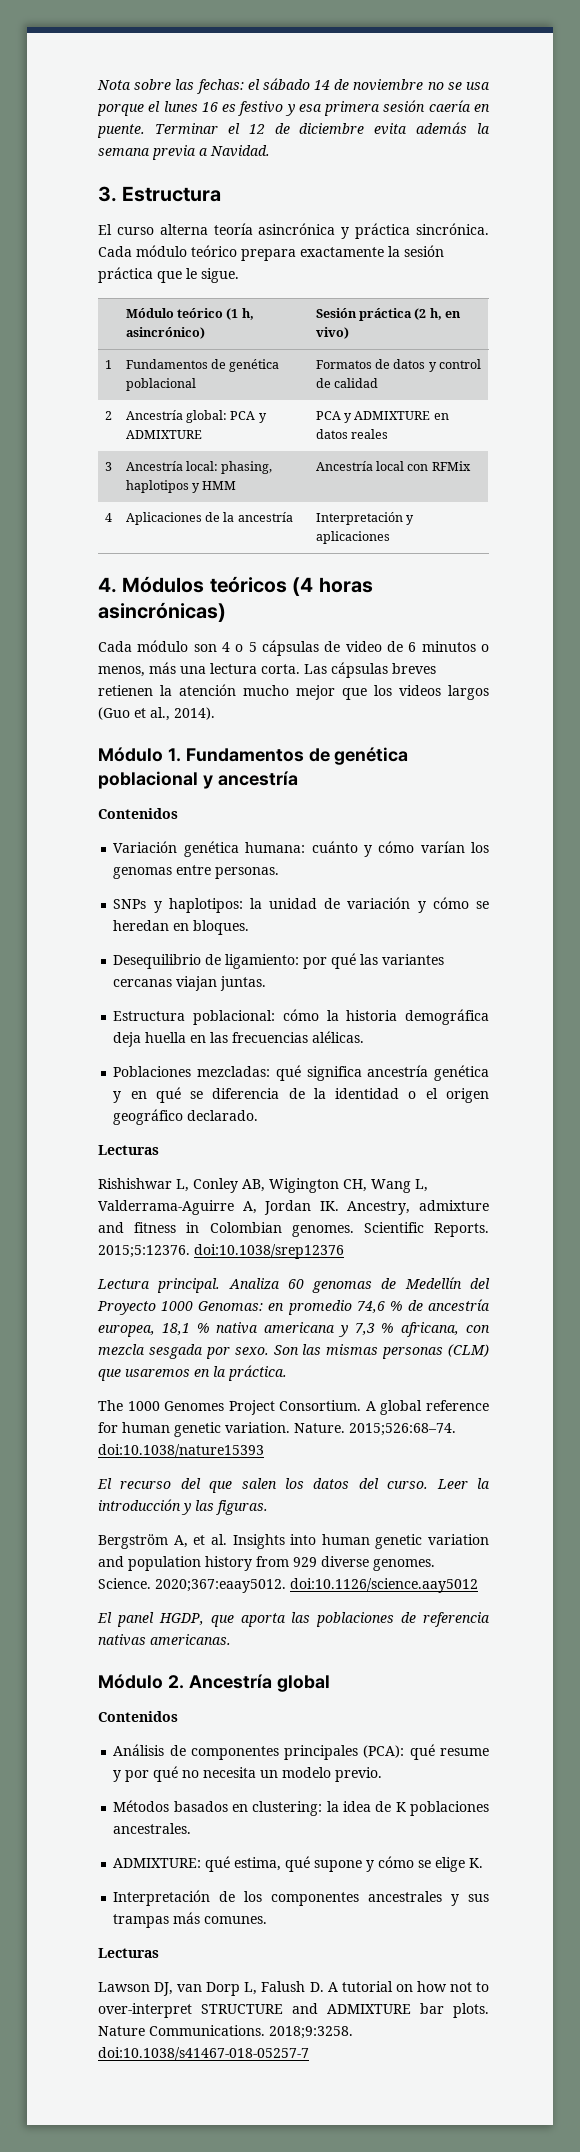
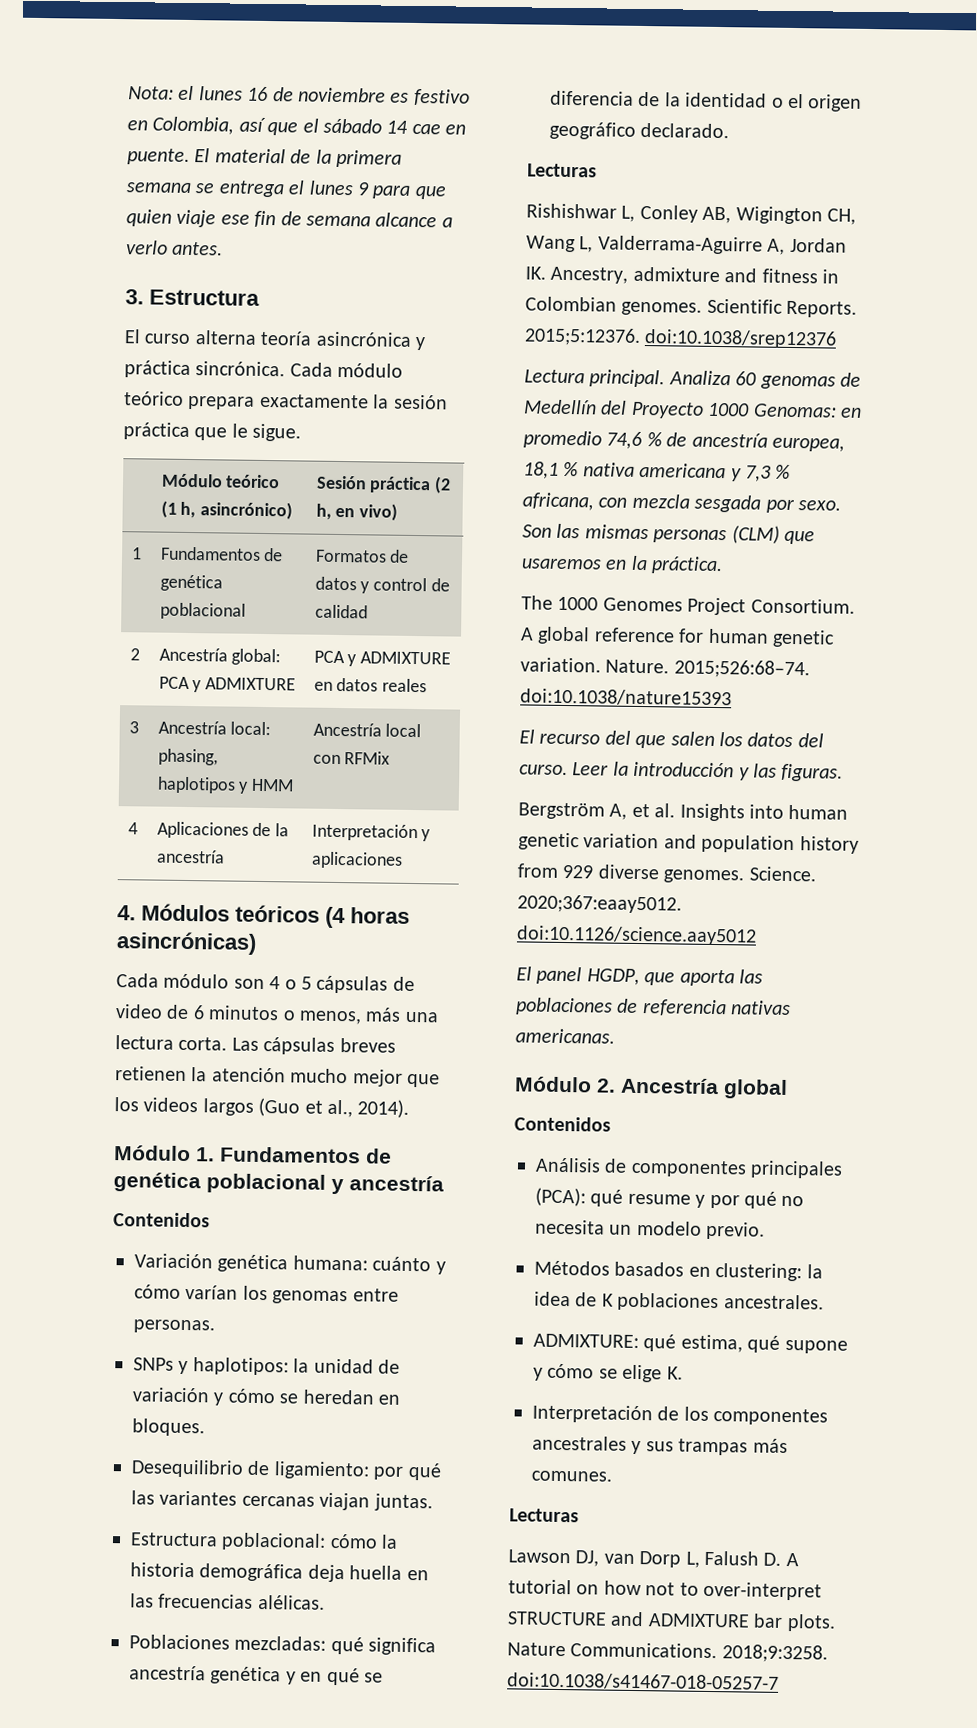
- Nota sobre las fechas: el sábado 14 de noviembre no se usa porque el lunes 16 es festivo y esa primera sesión caería en puente. Terminar el 12 de diciembre evita además la semana previa a Navidad.
+ Nota: el lunes 16 de noviembre es festivo en Colombia, así que el sábado 14 cae en puente. El material de la primera semana se entrega el lunes 9 para que quien viaje ese fin de semana alcance a verlo antes.

